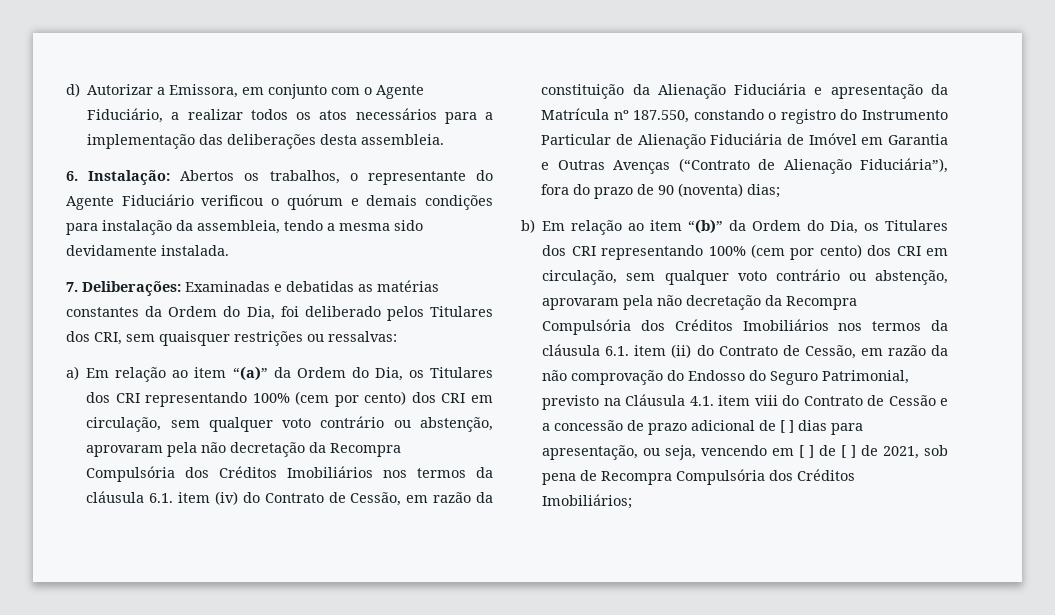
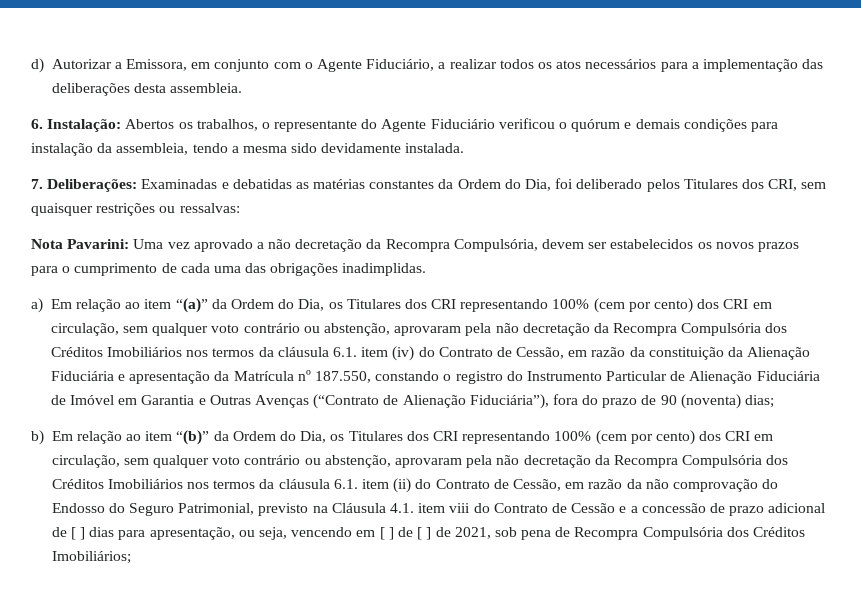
+ Nota Pavarini: Uma vez aprovado a não decretação da Recompra Compulsória, devem ser estabelecidos os novos prazos para o cumprimento de cada uma das obrigações inadimplidas.

